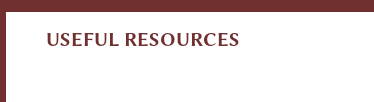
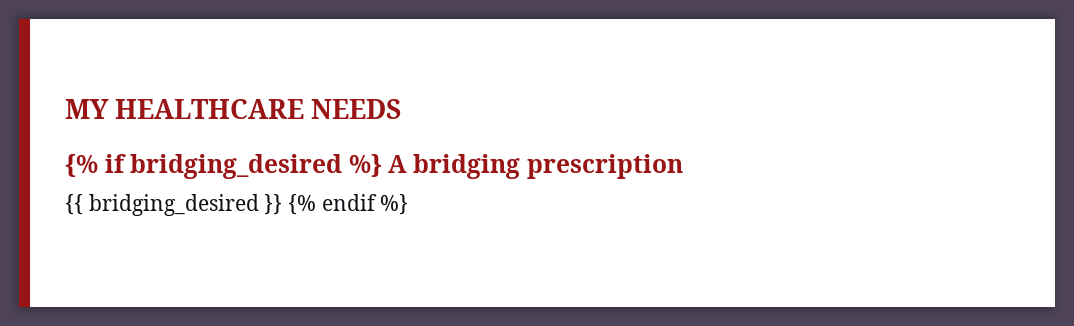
- USEFUL RESOURCES
+ MY HEALTHCARE NEEDS
+ {% if bridging_desired %} A bridging prescription
+ {{ bridging_desired }} {% endif %}

